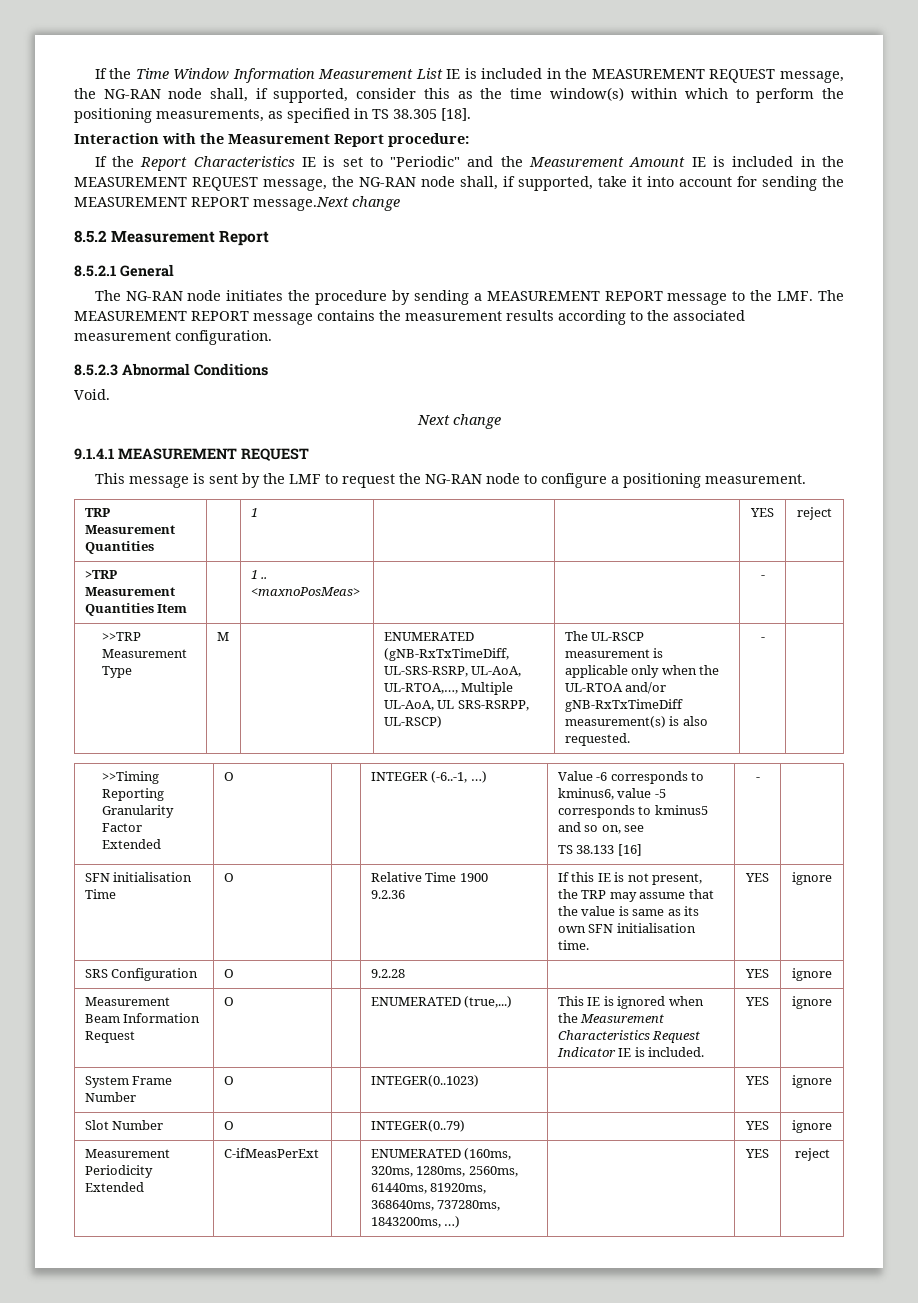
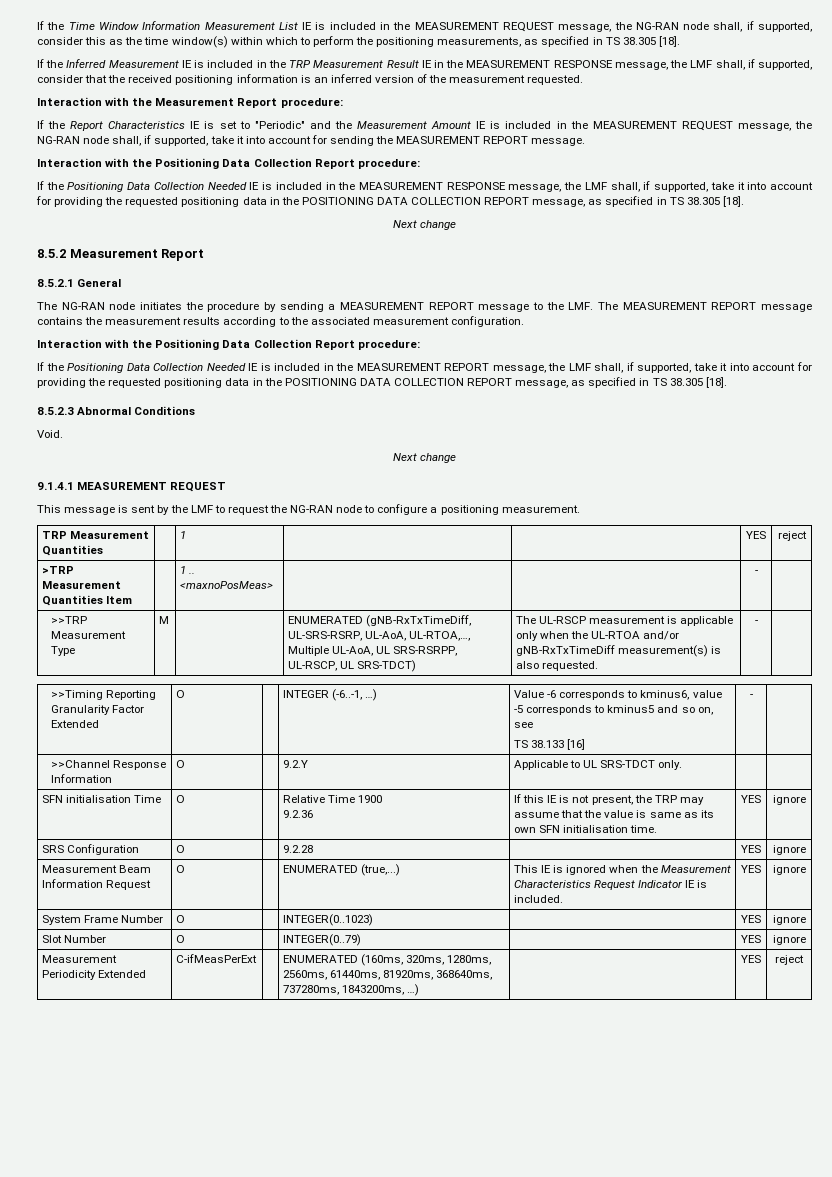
+ If the Inferred Measurement IE is included in the TRP Measurement Result IE in the MEASUREMENT RESPONSE message, the LMF shall, if supported, consider that the received positioning information is an inferred version of the measurement requested.
- If the Report Characteristics IE is set to "Periodic" and the Measurement Amount IE is included in the MEASUREMENT REQUEST message, the NG-RAN node shall, if supported, take it into account for sending the MEASUREMENT REPORT message.Next change
+ If the Report Characteristics IE is set to "Periodic" and the Measurement Amount IE is included in the MEASUREMENT REQUEST message, the NG-RAN node shall, if supported, take it into account for sending the MEASUREMENT REPORT message.
+ Interaction with the Positioning Data Collection Report procedure:
+ If the Positioning Data Collection Needed IE is included in the MEASUREMENT RESPONSE message, the LMF shall, if supported, take it into account for providing the requested positioning data in the POSITIONING DATA COLLECTION REPORT message, as specified in TS 38.305 [18].
+ Next change
  The NG-RAN node initiates the procedure by sending a MEASUREMENT REPORT message to the LMF. The MEASUREMENT REPORT message contains the measurement results according to the associated measurement configuration.
+ Interaction with the Positioning Data Collection Report procedure:
+ If the Positioning Data Collection Needed IE is included in the MEASUREMENT REPORT message, the LMF shall, if supported, take it into account for providing the requested positioning data in the POSITIONING DATA COLLECTION REPORT message, as specified in TS 38.305 [18].
- >>TRP Measurement Type | M | | ENUMERATED (gNB-RxTxTimeDiff, UL-SRS-RSRP, UL-AoA, UL-RTOA,…, Multiple UL-AoA, UL SRS-RSRPP, UL-RSCP) | The UL-RSCP measurement is applicable only when the UL-RTOA and/or gNB-RxTxTimeDiff measurement(s) is also requested. | - |
+ >>TRP Measurement Type | M | | ENUMERATED (gNB-RxTxTimeDiff, UL-SRS-RSRP, UL-AoA, UL-RTOA,…, Multiple UL-AoA, UL SRS-RSRPP, UL-RSCP, UL SRS-TDCT) | The UL-RSCP measurement is applicable only when the UL-RTOA and/or gNB-RxTxTimeDiff measurement(s) is also requested. | - |
+ >>Channel Response Information | O | | 9.2.Y | Applicable to UL SRS-TDCT only. | |

